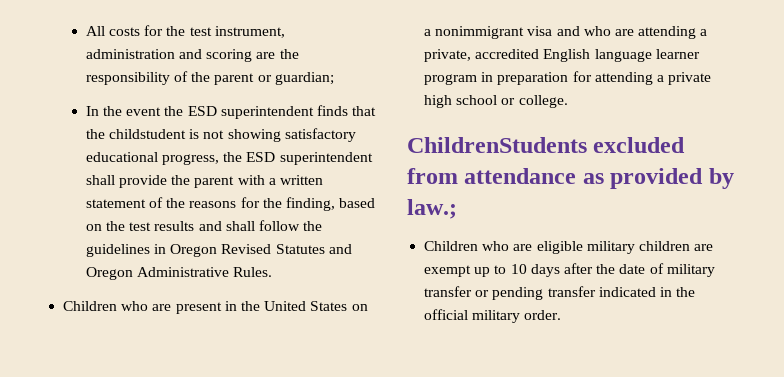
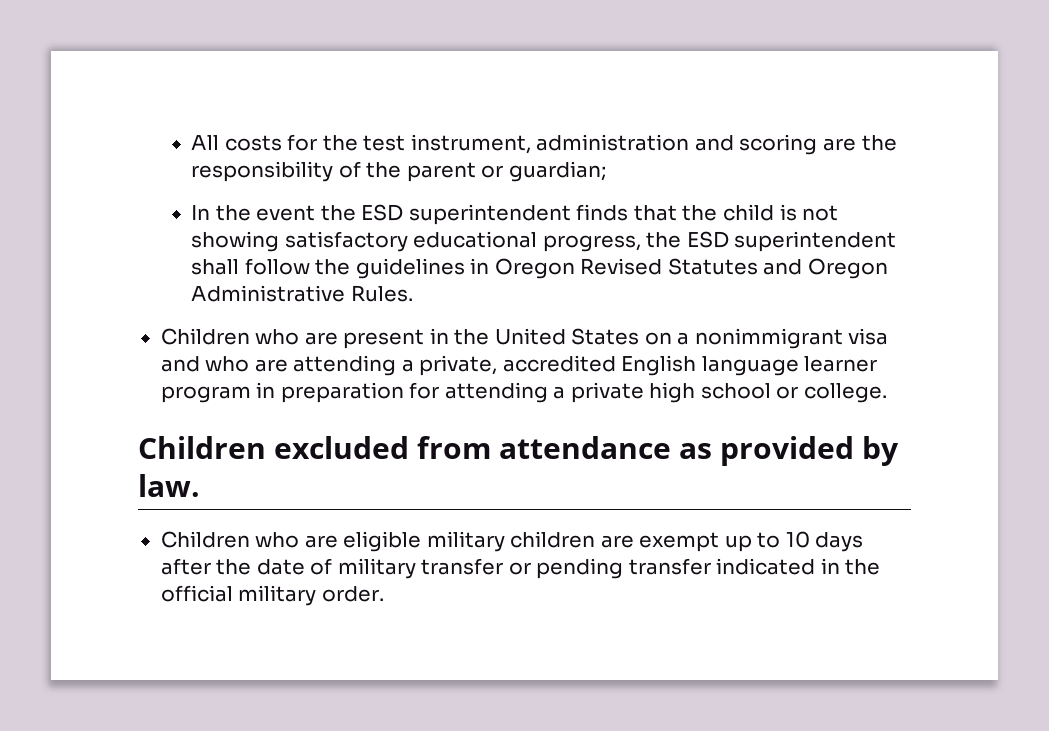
- In the event the ESD superintendent finds that the childstudent is not showing satisfactory educational progress, the ESD superintendent shall provide the parent with a written statement of the reasons for the finding, based on the test results and shall follow the guidelines in Oregon Revised Statutes and Oregon Administrative Rules.
+ In the event the ESD superintendent finds that the child is not showing satisfactory educational progress, the ESD superintendent shall follow the guidelines in Oregon Revised Statutes and Oregon Administrative Rules.
- ChildrenStudents excluded from attendance as provided by law.;
+ Children excluded from attendance as provided by law.

